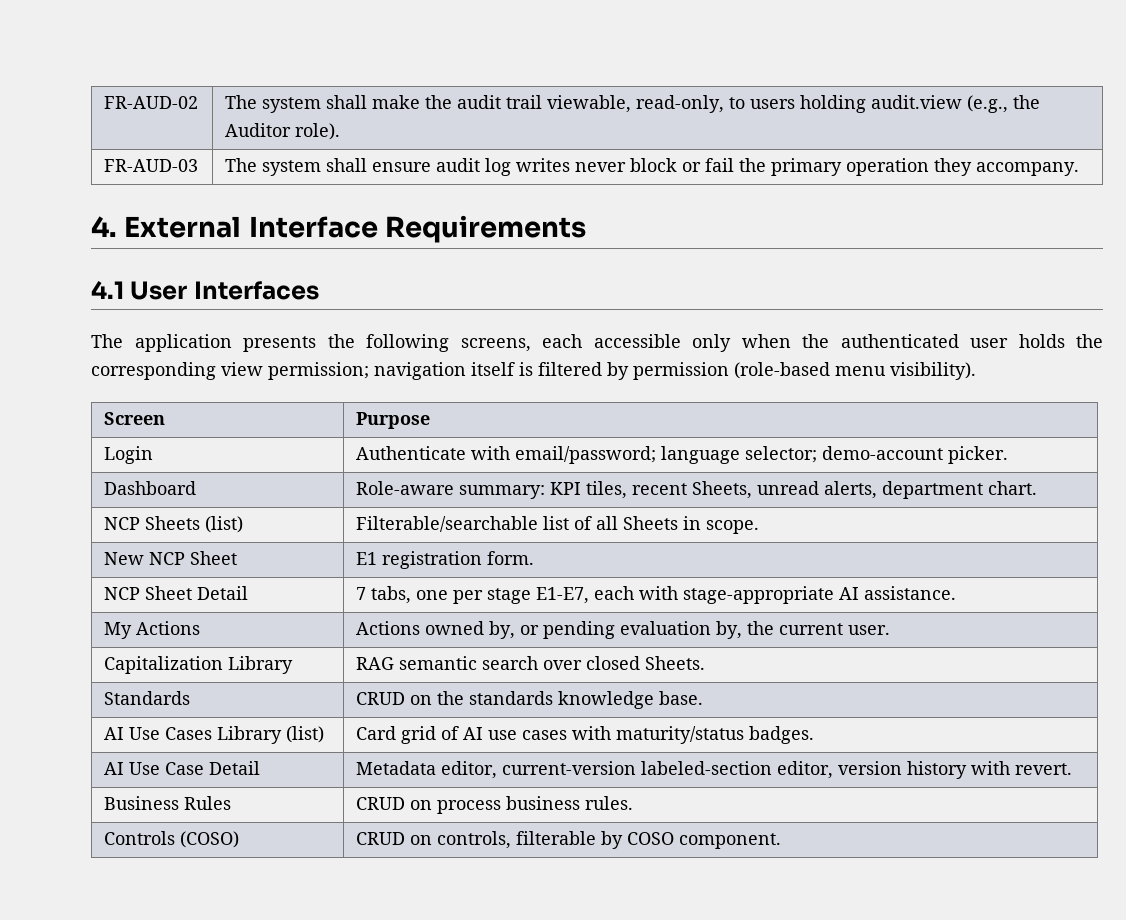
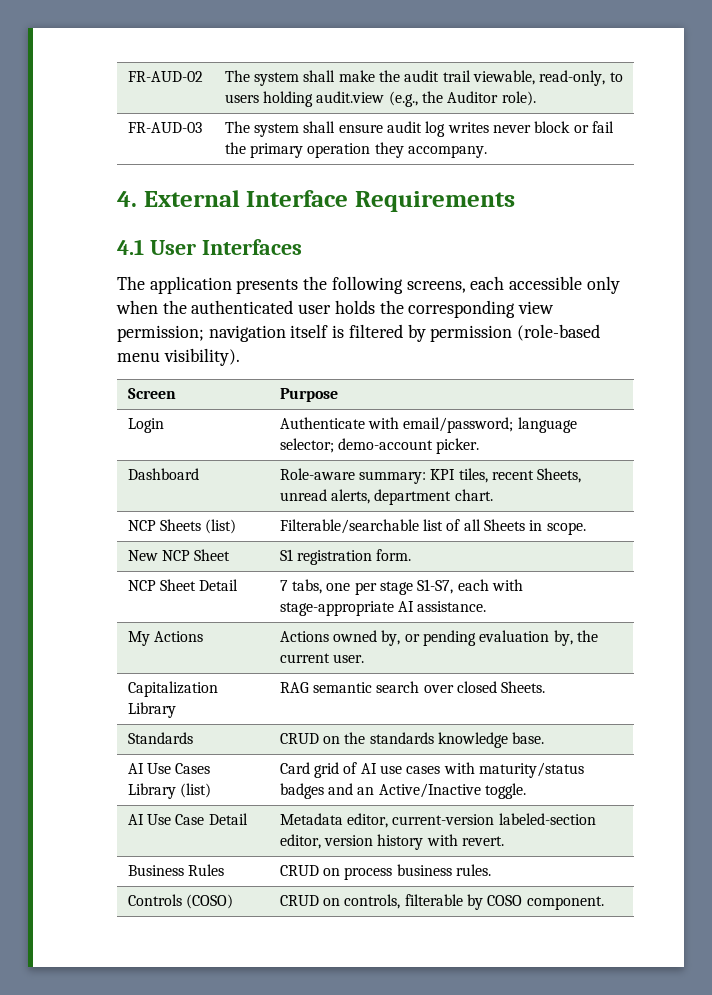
- New NCP Sheet | E1 registration form.
+ New NCP Sheet | S1 registration form.
- NCP Sheet Detail | 7 tabs, one per stage E1-E7, each with stage-appropriate AI assistance.
+ NCP Sheet Detail | 7 tabs, one per stage S1-S7, each with stage-appropriate AI assistance.
- AI Use Cases Library (list) | Card grid of AI use cases with maturity/status badges.
+ AI Use Cases Library (list) | Card grid of AI use cases with maturity/status badges and an Active/Inactive toggle.

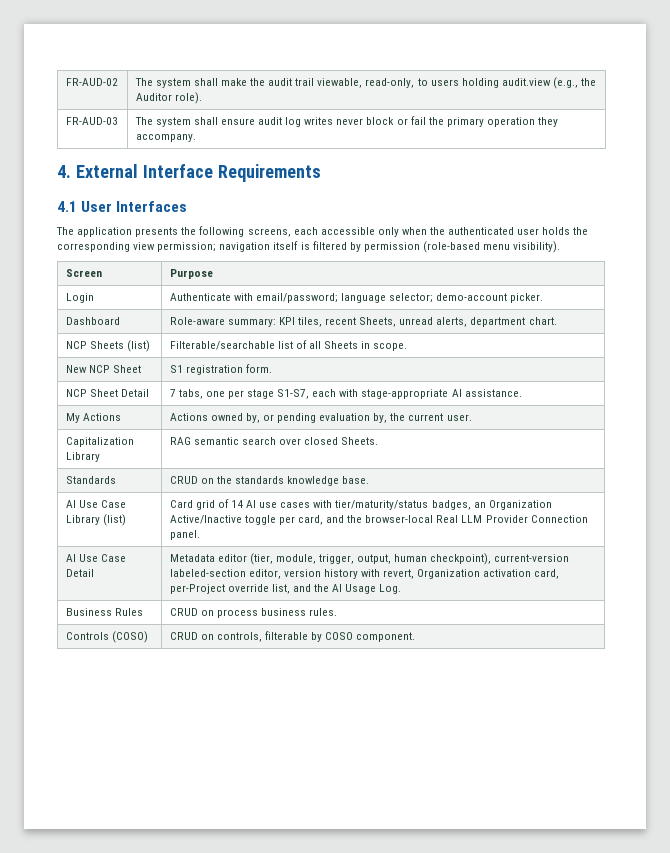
- AI Use Cases Library (list) | Card grid of AI use cases with maturity/status badges and an Active/Inactive toggle.
+ AI Use Case Library (list) | Card grid of 14 AI use cases with tier/maturity/status badges, an Organization Active/Inactive toggle per card, and the browser-local Real LLM Provider Connection panel.
- AI Use Case Detail | Metadata editor, current-version labeled-section editor, version history with revert.
+ AI Use Case Detail | Metadata editor (tier, module, trigger, output, human checkpoint), current-version labeled-section editor, version history with revert, Organization activation card, per-Project override list, and the AI Usage Log.

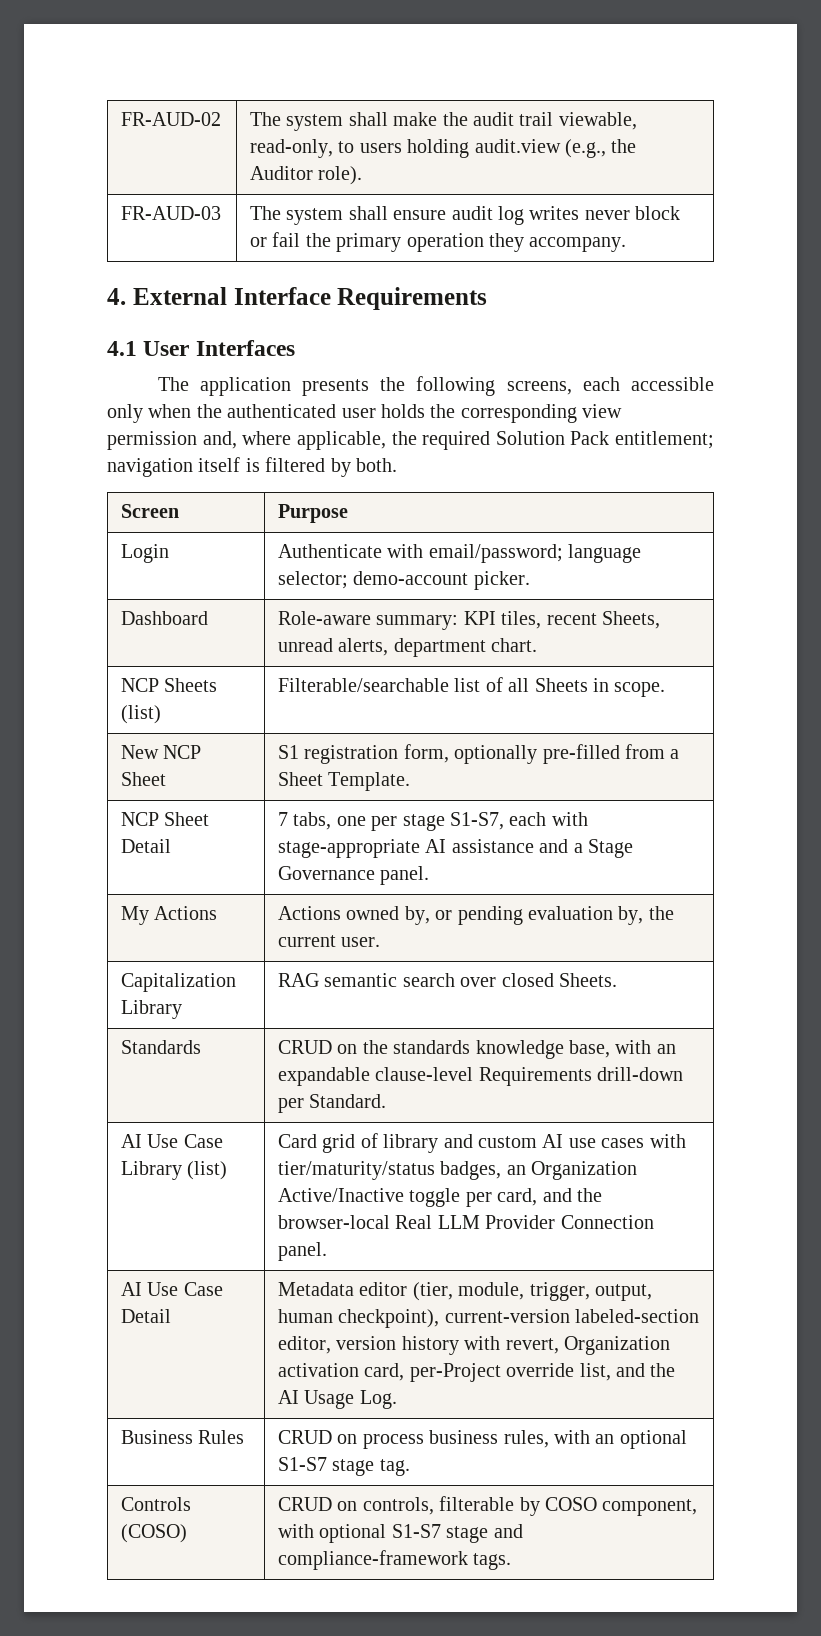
- The application presents the following screens, each accessible only when the authenticated user holds the corresponding view permission; navigation itself is filtered by permission (role-based menu visibility).
+ The application presents the following screens, each accessible only when the authenticated user holds the corresponding view permission and, where applicable, the required Solution Pack entitlement; navigation itself is filtered by both.
- New NCP Sheet | S1 registration form.
+ New NCP Sheet | S1 registration form, optionally pre-filled from a Sheet Template.
- NCP Sheet Detail | 7 tabs, one per stage S1-S7, each with stage-appropriate AI assistance.
+ NCP Sheet Detail | 7 tabs, one per stage S1-S7, each with stage-appropriate AI assistance and a Stage Governance panel.
- Standards | CRUD on the standards knowledge base.
+ Standards | CRUD on the standards knowledge base, with an expandable clause-level Requirements drill-down per Standard.
- AI Use Case Library (list) | Card grid of 14 AI use cases with tier/maturity/status badges, an Organization Active/Inactive toggle per card, and the browser-local Real LLM Provider Connection panel.
+ AI Use Case Library (list) | Card grid of library and custom AI use cases with tier/maturity/status badges, an Organization Active/Inactive toggle per card, and the browser-local Real LLM Provider Connection panel.
- Business Rules | CRUD on process business rules.
+ Business Rules | CRUD on process business rules, with an optional S1-S7 stage tag.
- Controls (COSO) | CRUD on controls, filterable by COSO component.
+ Controls (COSO) | CRUD on controls, filterable by COSO component, with optional S1-S7 stage and compliance-framework tags.

